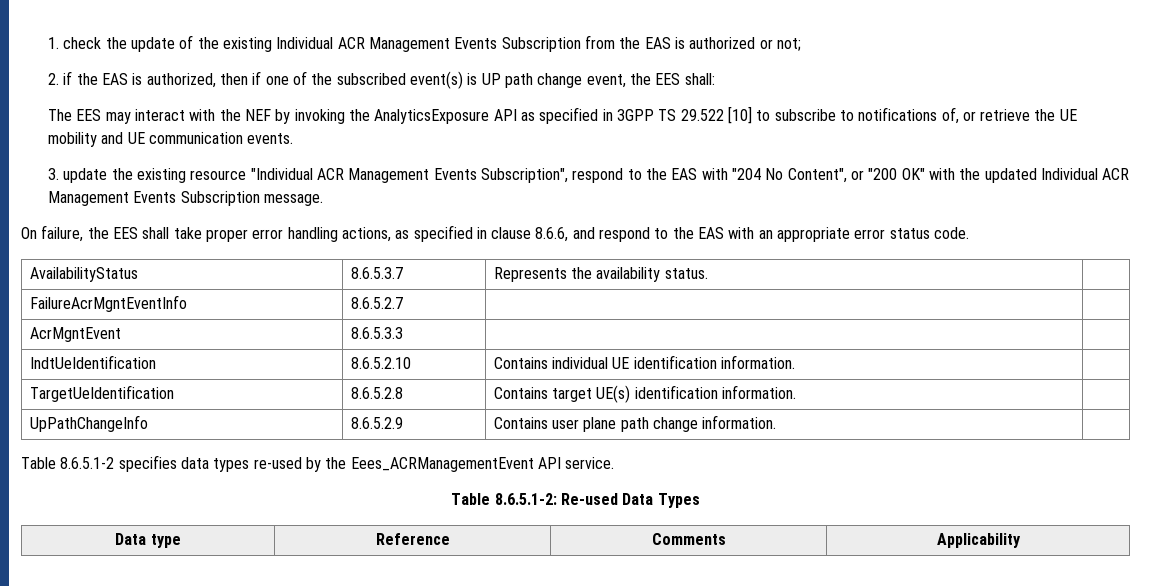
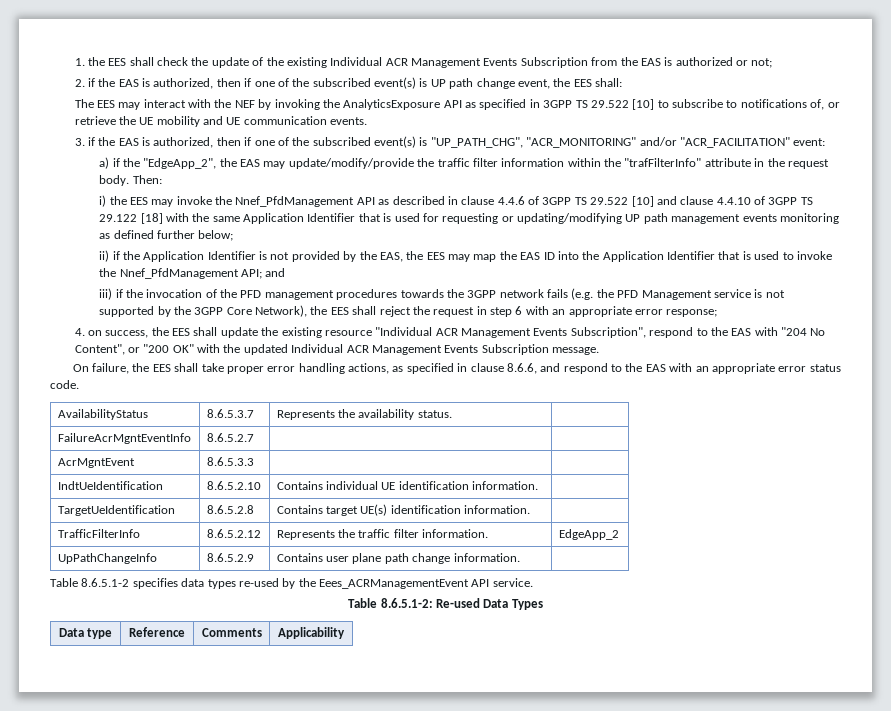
- 1. check the update of the existing Individual ACR Management Events Subscription from the EAS is authorized or not;
+ 1. the EES shall check the update of the existing Individual ACR Management Events Subscription from the EAS is authorized or not;
- 3. update the existing resource "Individual ACR Management Events Subscription", respond to the EAS with "204 No Content", or "200 OK" with the updated Individual ACR Management Events Subscription message.
+ 3. if the EAS is authorized, then if one of the subscribed event(s) is "UP_PATH_CHG", "ACR_MONITORING" and/or "ACR_FACILITATION" event:
+ a) if the "EdgeApp_2", the EAS may update/modify/provide the traffic filter information within the "trafFilterInfo" attribute in the request body. Then:
+ i) the EES may invoke the Nnef_PfdManagement API as described in clause 4.4.6 of 3GPP TS 29.522 [10] and clause 4.4.10 of 3GPP TS 29.122 [18] with the same Application Identifier that is used for requesting or updating/modifying UP path management events monitoring as defined further below;
+ ii) if the Application Identifier is not provided by the EAS, the EES may map the EAS ID into the Application Identifier that is used to invoke the Nnef_PfdManagement API; and
+ iii) if the invocation of the PFD management procedures towards the 3GPP network fails (e.g. the PFD Management service is not supported by the 3GPP Core Network), the EES shall reject the request in step 6 with an appropriate error response;
+ 4. on success, the EES shall update the existing resource "Individual ACR Management Events Subscription", respond to the EAS with "204 No Content", or "200 OK" with the updated Individual ACR Management Events Subscription message.
+ TrafficFilterInfo | 8.6.5.2.12 | Represents the traffic filter information. | EdgeApp_2

